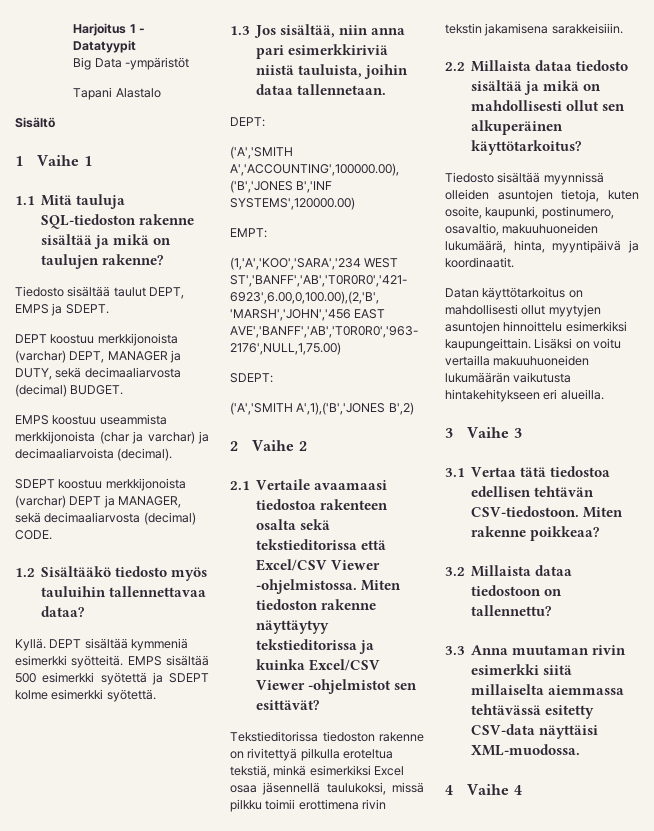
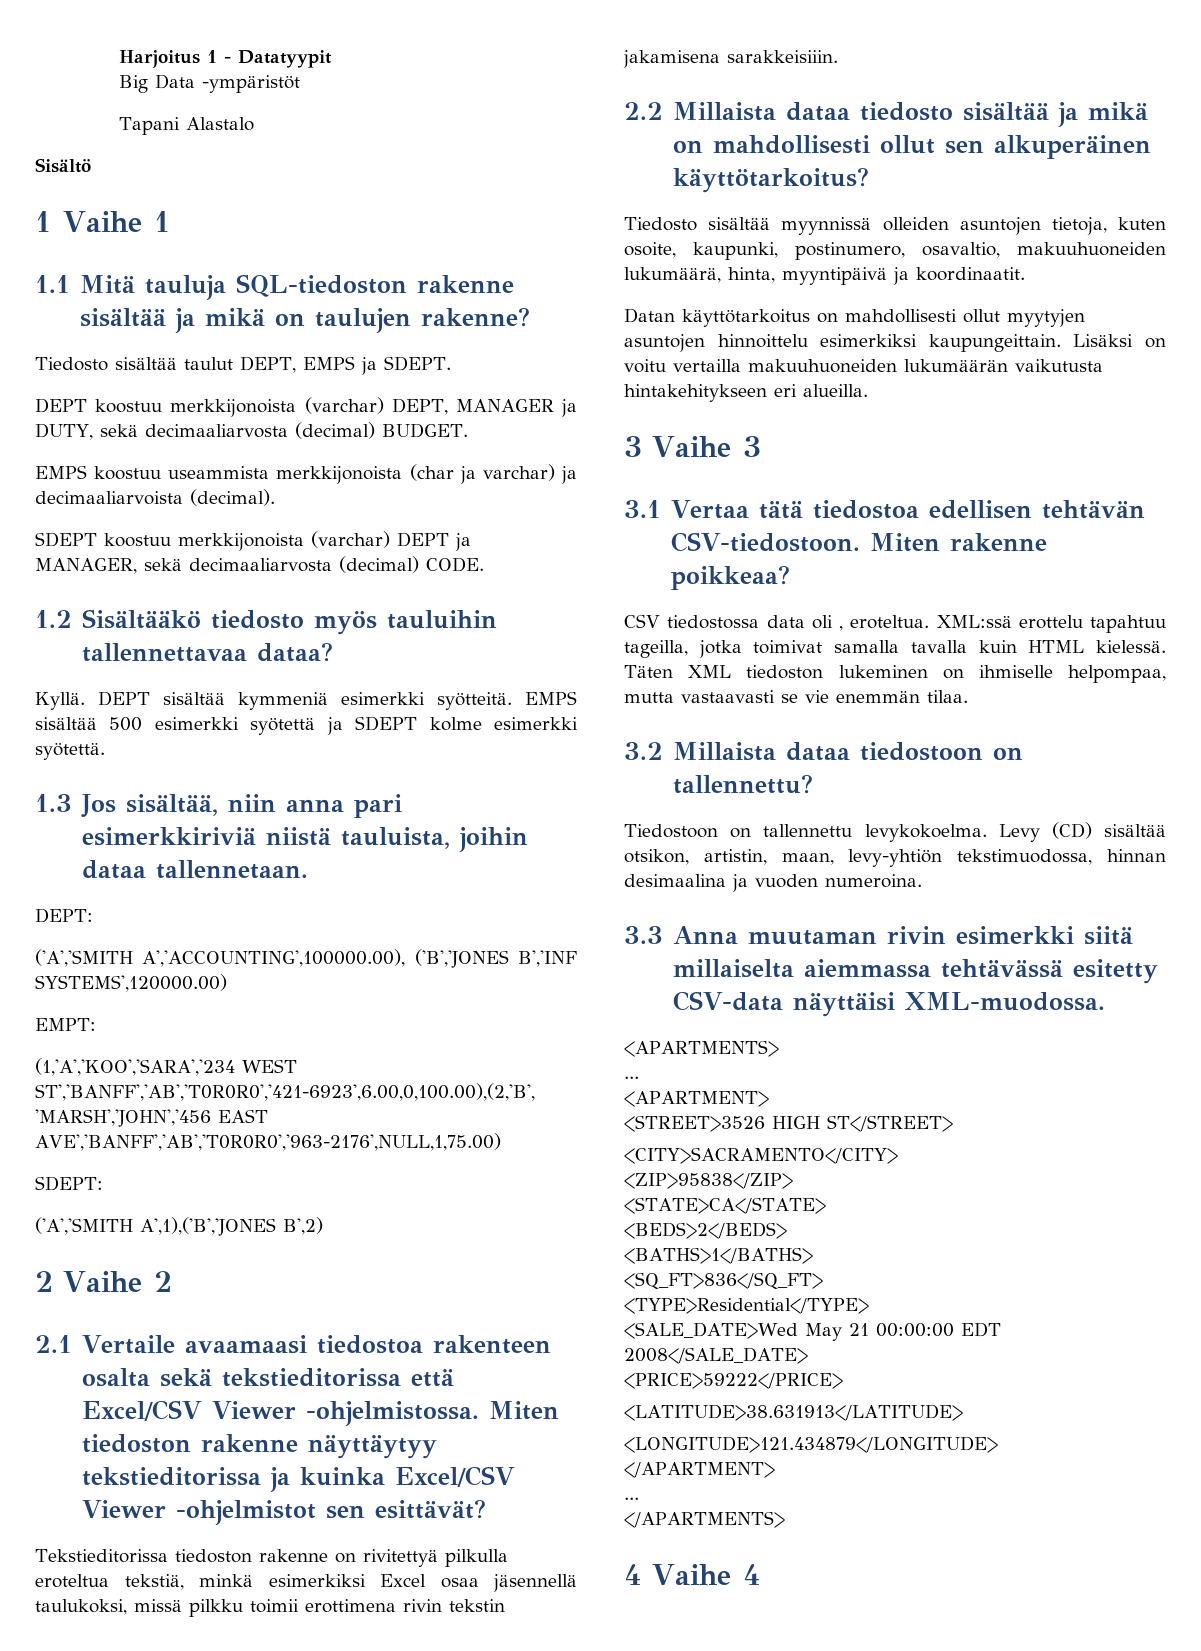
+ CSV tiedostossa data oli , eroteltua. XML:ssä erottelu tapahtuu tageilla, jotka toimivat samalla tavalla kuin HTML kielessä. Täten XML tiedoston lukeminen on ihmiselle helpompaa, mutta vastaavasti se vie enemmän tilaa.
+ Tiedostoon on tallennettu levykokoelma. Levy (CD) sisältää otsikon, artistin, maan, levy-yhtiön tekstimuodossa, hinnan desimaalina ja vuoden numeroina.
+ <APARTMENTS>
+ ...
+ <APARTMENT>
+ <STREET>3526 HIGH ST</STREET>
+ <CITY>SACRAMENTO</CITY>
+ <ZIP>95838</ZIP>
+ <STATE>CA</STATE>
+ <BEDS>2</BEDS>
+ <BATHS>1</BATHS>
+ <SQ_FT>836</SQ_FT>
+ <TYPE>Residential</TYPE>
+ <SALE_DATE>Wed May 21 00:00:00 EDT 2008</SALE_DATE>
+ <PRICE>59222</PRICE>
+ <LATITUDE>38.631913</LATITUDE>
+ <LONGITUDE>121.434879</LONGITUDE>
+ </APARTMENT>
+ ...
+ </APARTMENTS>

